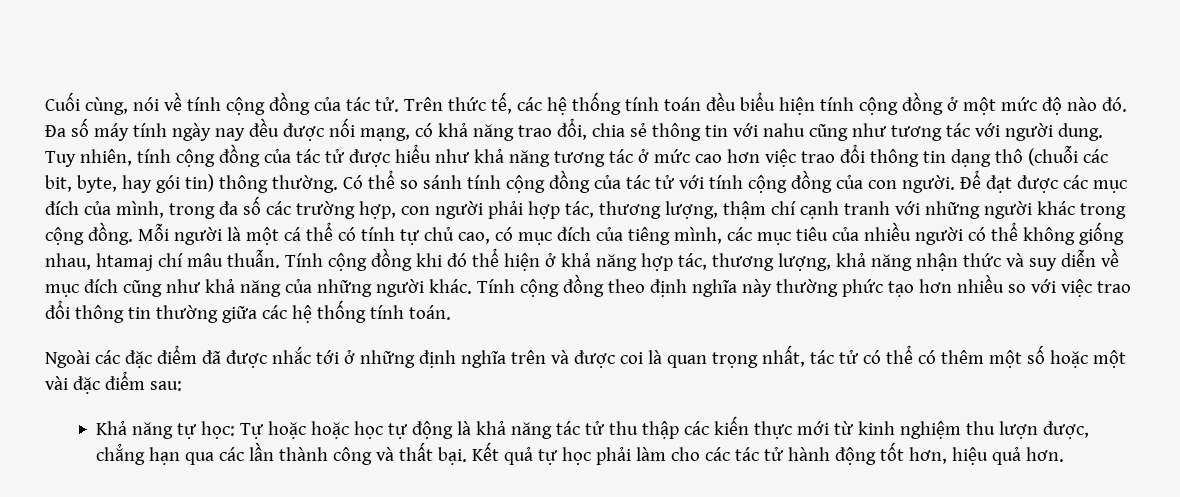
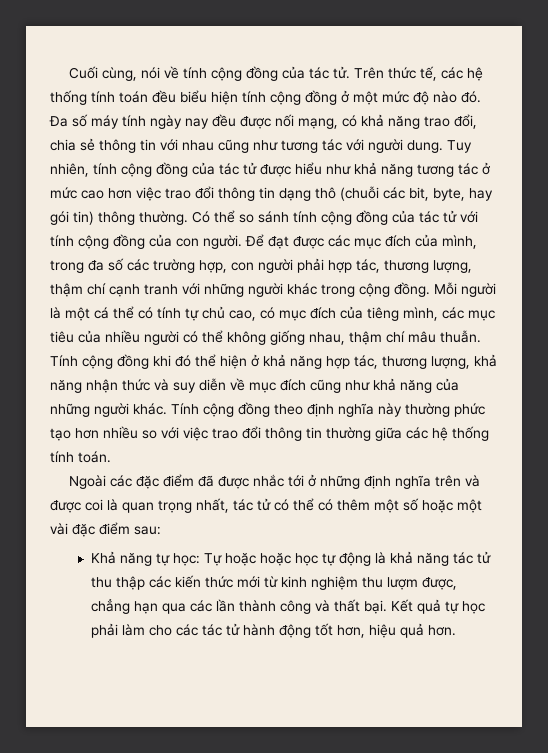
- Đa số máy tính ngày nay đều được nối mạng, có khả năng trao đổi, chia sẻ thông tin với nahu cũng như tương tác với người dung.
+ Đa số máy tính ngày nay đều được nối mạng, có khả năng trao đổi, chia sẻ thông tin với nhau cũng như tương tác với người dung.
- Mỗi người là một cá thể có tính tự chủ cao, có mục đích của tiêng mình, các mục tiêu của nhiều người có thể không giống nhau, htamaj chí mâu thuẫn.
+ Mỗi người là một cá thể có tính tự chủ cao, có mục đích của tiêng mình, các mục tiêu của nhiều người có thể không giống nhau, thậm chí mâu thuẫn.
- Khả năng tự học: Tự hoặc hoặc học tự động là khả năng tác tử thu thập các kiến thực mới từ kinh nghiệm thu lượn được, chẳng hạn qua các lần thành công và thất bại.
+ Khả năng tự học: Tự hoặc hoặc học tự động là khả năng tác tử thu thập các kiến thức mới từ kinh nghiệm thu lượm được, chẳng hạn qua các lần thành công và thất bại.

